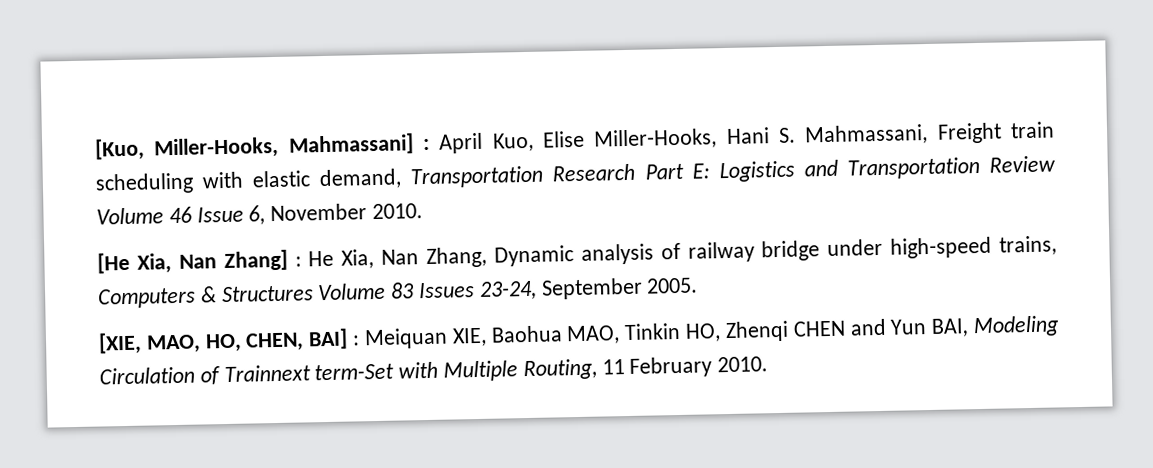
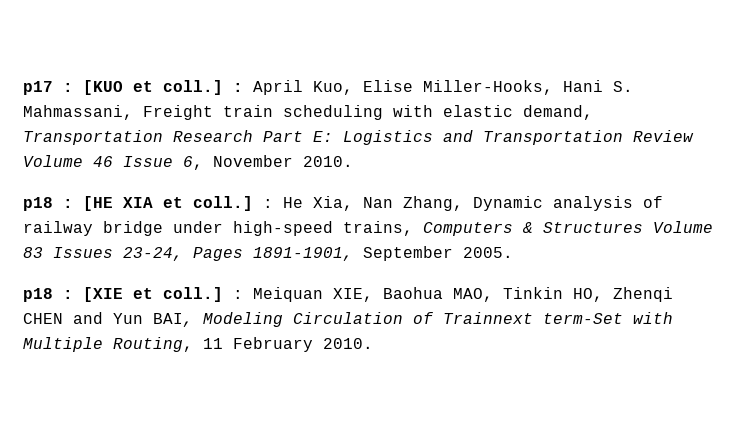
- [Kuo, Miller-Hooks, Mahmassani] : April Kuo, Elise Miller-Hooks, Hani S. Mahmassani, Freight train scheduling with elastic demand, Transportation Research Part E: Logistics and Transportation Review Volume 46 Issue 6, November 2010.
+ p17 : [KUO et coll.] : April Kuo, Elise Miller-Hooks, Hani S. Mahmassani, Freight train scheduling with elastic demand, Transportation Research Part E: Logistics and Transportation Review Volume 46 Issue 6, November 2010.
- [He Xia, Nan Zhang] : He Xia, Nan Zhang, Dynamic analysis of railway bridge under high-speed trains, Computers & Structures Volume 83 Issues 23-24, September 2005.
+ p18 : [HE XIA et coll.] : He Xia, Nan Zhang, Dynamic analysis of railway bridge under high-speed trains, Computers & Structures Volume 83 Issues 23-24, Pages 1891-1901, September 2005.
- [XIE, MAO, HO, CHEN, BAI] : Meiquan XIE, Baohua MAO, Tinkin HO, Zhenqi CHEN and Yun BAI, Modeling Circulation of Trainnext term-Set with Multiple Routing, 11 February 2010.
+ p18 : [XIE et coll.] : Meiquan XIE, Baohua MAO, Tinkin HO, Zhenqi CHEN and Yun BAI, Modeling Circulation of Trainnext term-Set with Multiple Routing, 11 February 2010.

